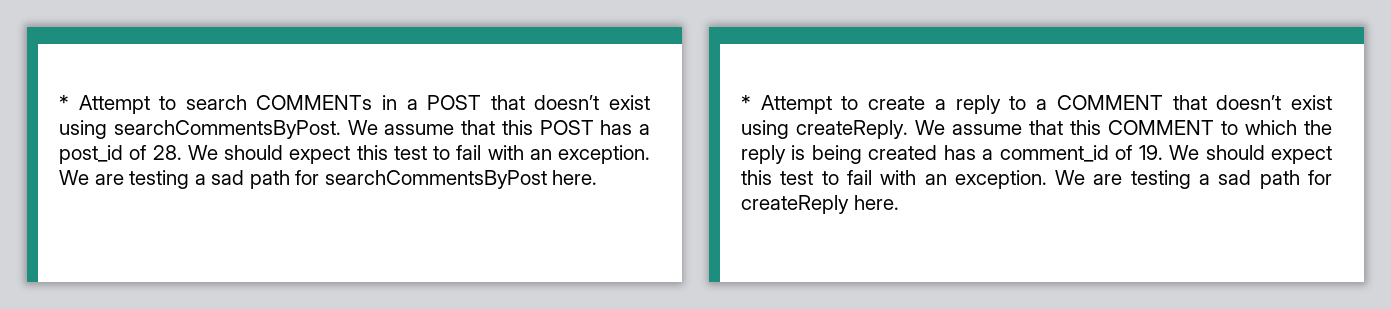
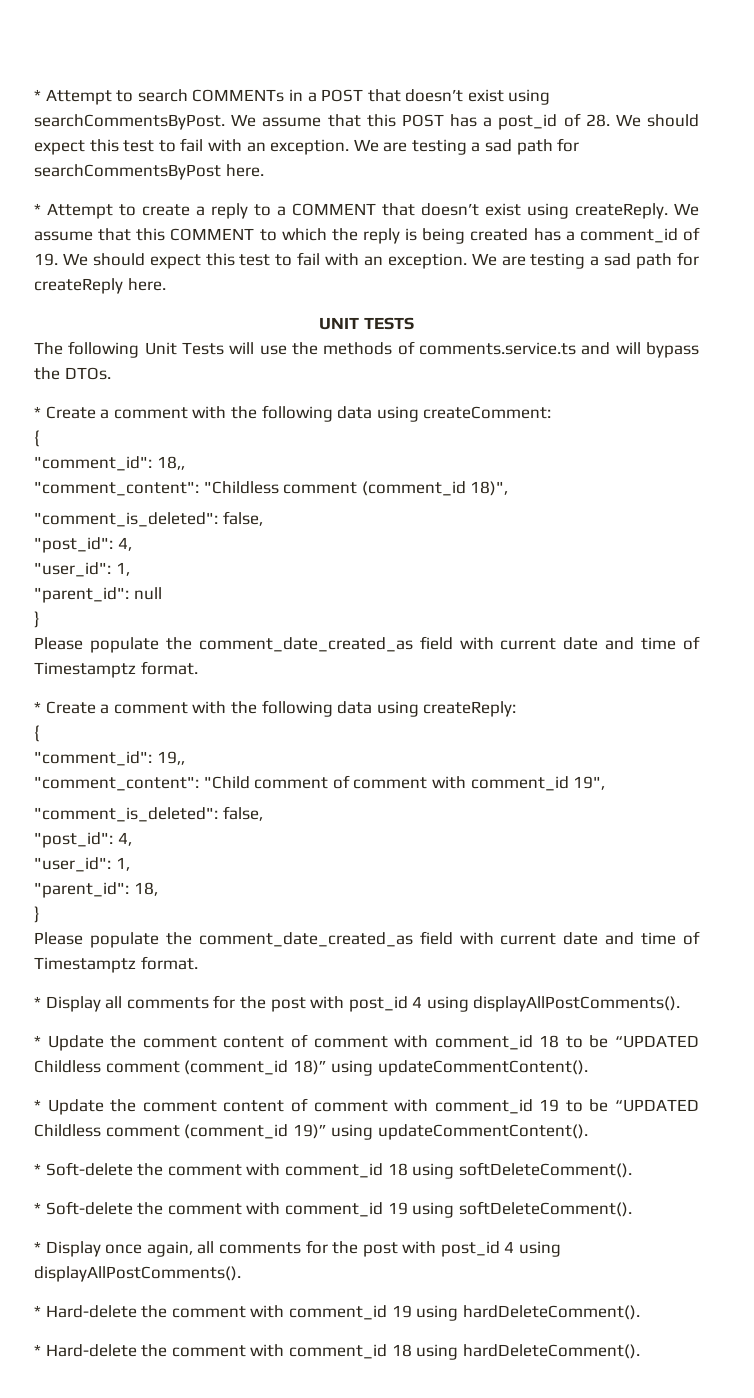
+ UNIT TESTS
+ The following Unit Tests will use the methods of comments.service.ts and will bypass the DTOs.
+ * Create a comment with the following data using createComment:
+ {
+ "comment_id": 18,,
+ "comment_content": "Childless comment (comment_id 18)",
+ "comment_is_deleted": false,
+ "post_id": 4,
+ "user_id": 1,
+ "parent_id": null
+ }
+ Please populate the comment_date_created_as field with current date and time of Timestamptz format.
+ * Create a comment with the following data using createReply:
+ {
+ "comment_id": 19,,
+ "comment_content": "Child comment of comment with comment_id 19",
+ "comment_is_deleted": false,
+ "post_id": 4,
+ "user_id": 1,
+ "parent_id": 18,
+ }
+ Please populate the comment_date_created_as field with current date and time of Timestamptz format.
+ * Display all comments for the post with post_id 4 using displayAllPostComments().
+ * Update the comment content of comment with comment_id 18 to be “UPDATED Childless comment (comment_id 18)” using updateCommentContent().
+ * Update the comment content of comment with comment_id 19 to be “UPDATED Childless comment (comment_id 19)” using updateCommentContent().
+ * Soft-delete the comment with comment_id 18 using softDeleteComment().
+ * Soft-delete the comment with comment_id 19 using softDeleteComment().
+ * Display once again, all comments for the post with post_id 4 using displayAllPostComments().
+ * Hard-delete the comment with comment_id 19 using hardDeleteComment().
+ * Hard-delete the comment with comment_id 18 using hardDeleteComment().

